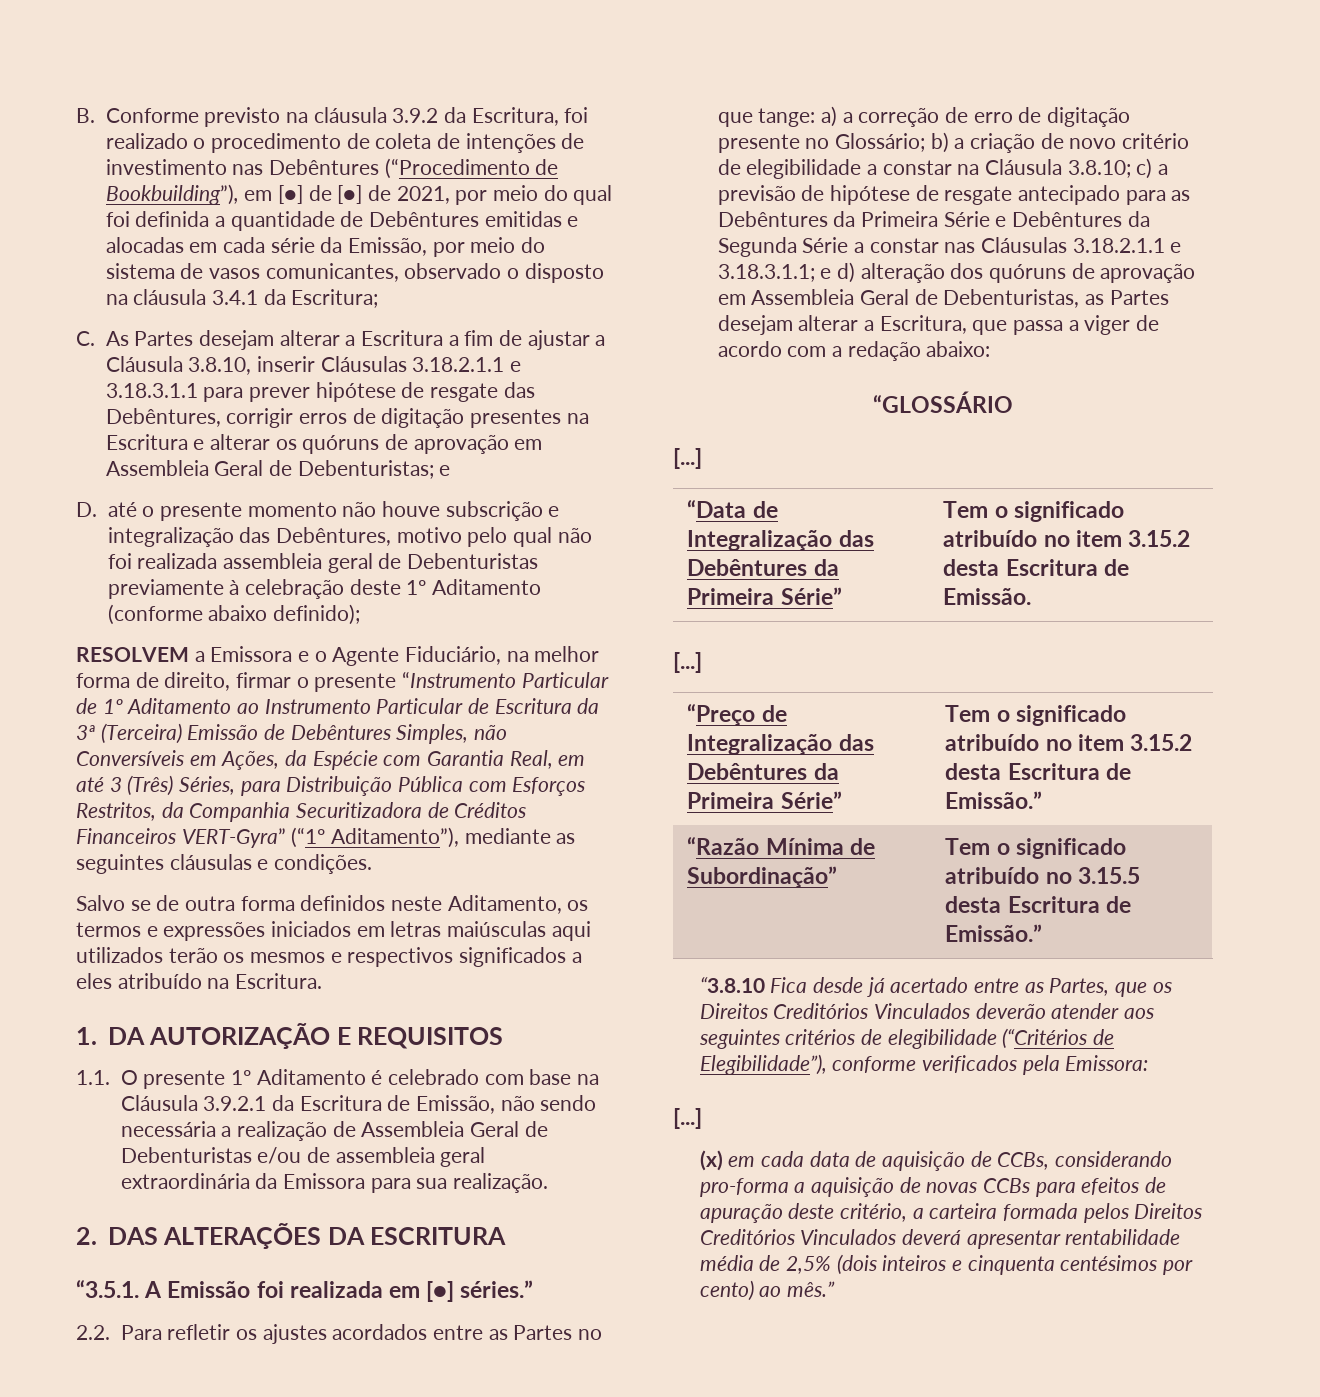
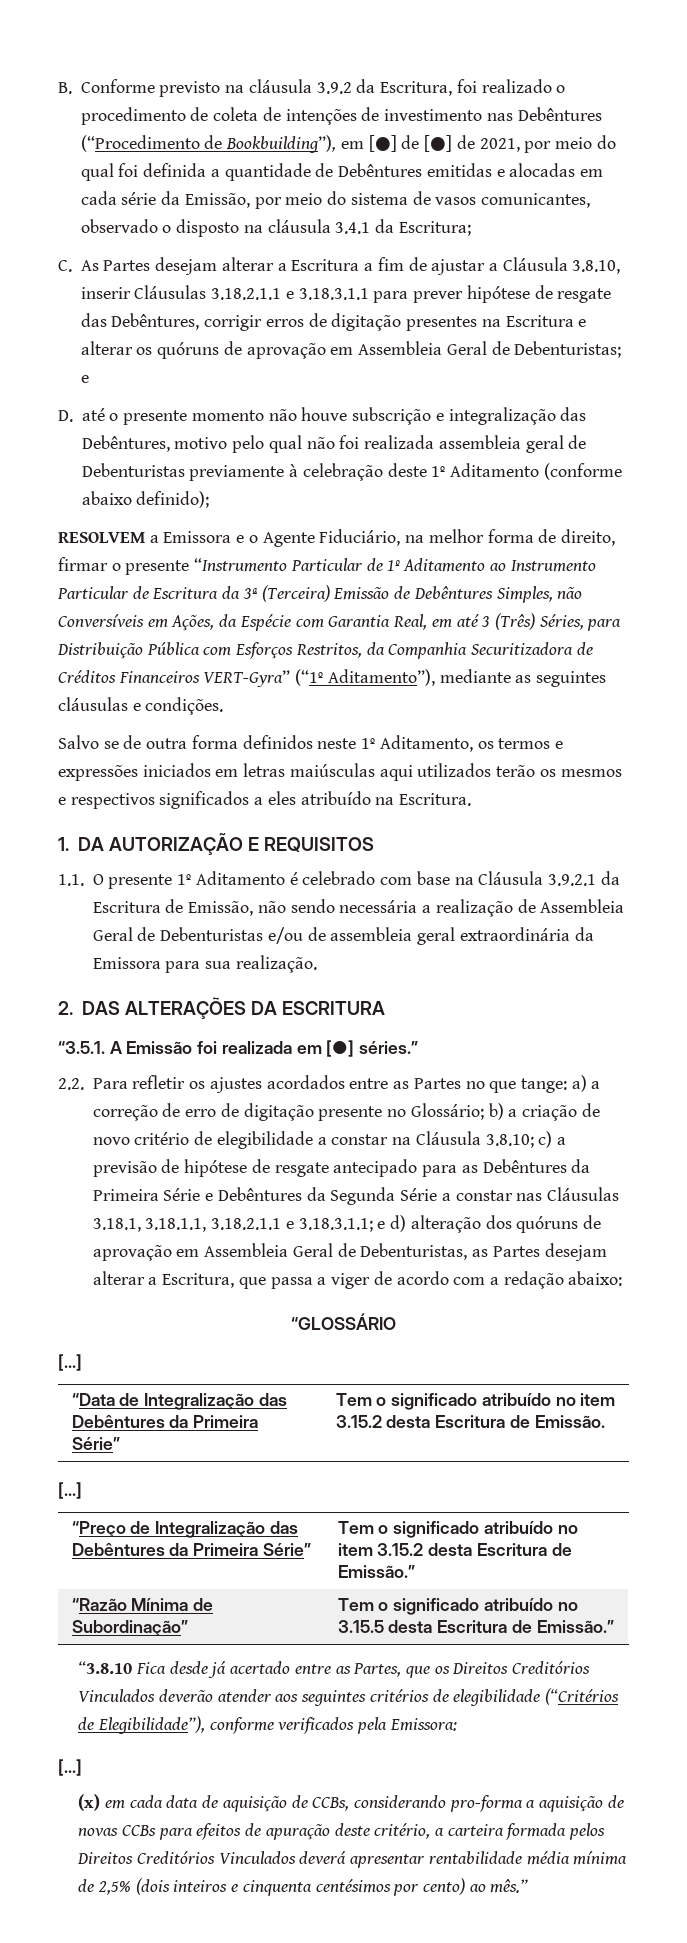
- Salvo se de outra forma definidos neste Aditamento, os termos e expressões iniciados em letras maiúsculas aqui utilizados terão os mesmos e respectivos significados a eles atribuído na Escritura.
+ Salvo se de outra forma definidos neste 1º Aditamento, os termos e expressões iniciados em letras maiúsculas aqui utilizados terão os mesmos e respectivos significados a eles atribuído na Escritura.
- c) a previsão de hipótese de resgate antecipado para as Debêntures da Primeira Série e Debêntures da Segunda Série a constar nas Cláusulas 3.18.2.1.1 e 3.18.3.1.1;
+ c) a previsão de hipótese de resgate antecipado para as Debêntures da Primeira Série e Debêntures da Segunda Série a constar nas Cláusulas 3.18.1, 3.18.1.1, 3.18.2.1.1 e 3.18.3.1.1;
- (x) em cada data de aquisição de CCBs, considerando pro-forma a aquisição de novas CCBs para efeitos de apuração deste critério, a carteira formada pelos Direitos Creditórios Vinculados deverá apresentar rentabilidade média de 2,5% (dois inteiros e cinquenta centésimos por cento) ao mês.”
+ (x) em cada data de aquisição de CCBs, considerando pro-forma a aquisição de novas CCBs para efeitos de apuração deste critério, a carteira formada pelos Direitos Creditórios Vinculados deverá apresentar rentabilidade média mínima de 2,5% (dois inteiros e cinquenta centésimos por cento) ao mês.”

